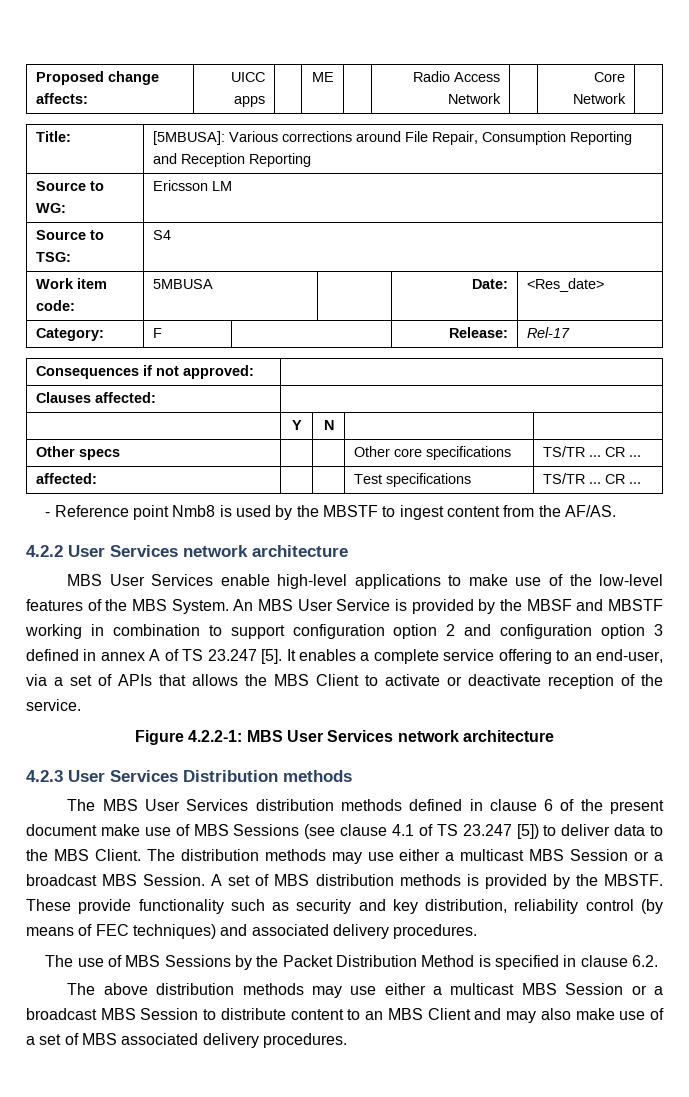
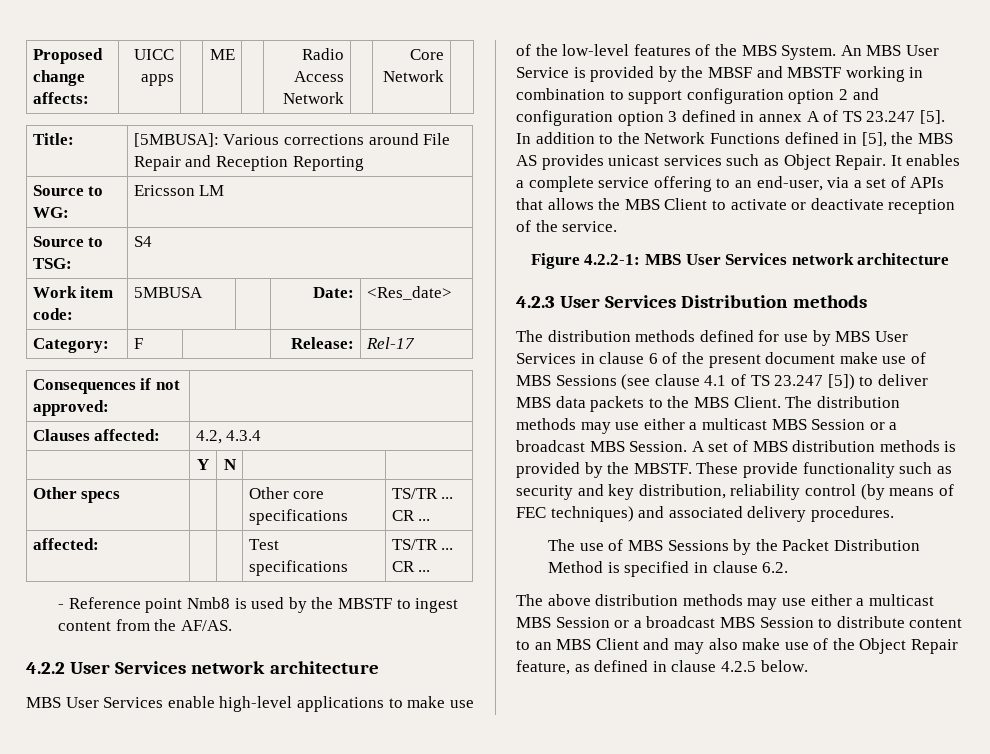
- Title: | [5MBUSA]: Various corrections around File Repair, Consumption Reporting and Reception Reporting
+ Title: | [5MBUSA]: Various corrections around File Repair and Reception Reporting
- Clauses affected: |
+ Clauses affected: | 4.2, 4.3.4
+ In addition to the Network Functions defined in [5], the MBS AS provides unicast services such as Object Repair.
- The MBS User Services distribution methods defined in clause 6 of the present document make use of MBS Sessions (see clause 4.1 of TS 23.247 [5]) to deliver data to the MBS Client.
+ The distribution methods defined for use by MBS User Services in clause 6 of the present document make use of MBS Sessions (see clause 4.1 of TS 23.247 [5]) to deliver MBS data packets to the MBS Client.
- The above distribution methods may use either a multicast MBS Session or a broadcast MBS Session to distribute content to an MBS Client and may also make use of a set of MBS associated delivery procedures.
+ The above distribution methods may use either a multicast MBS Session or a broadcast MBS Session to distribute content to an MBS Client and may also make use of the Object Repair feature, as defined in clause 4.2.5 below.

